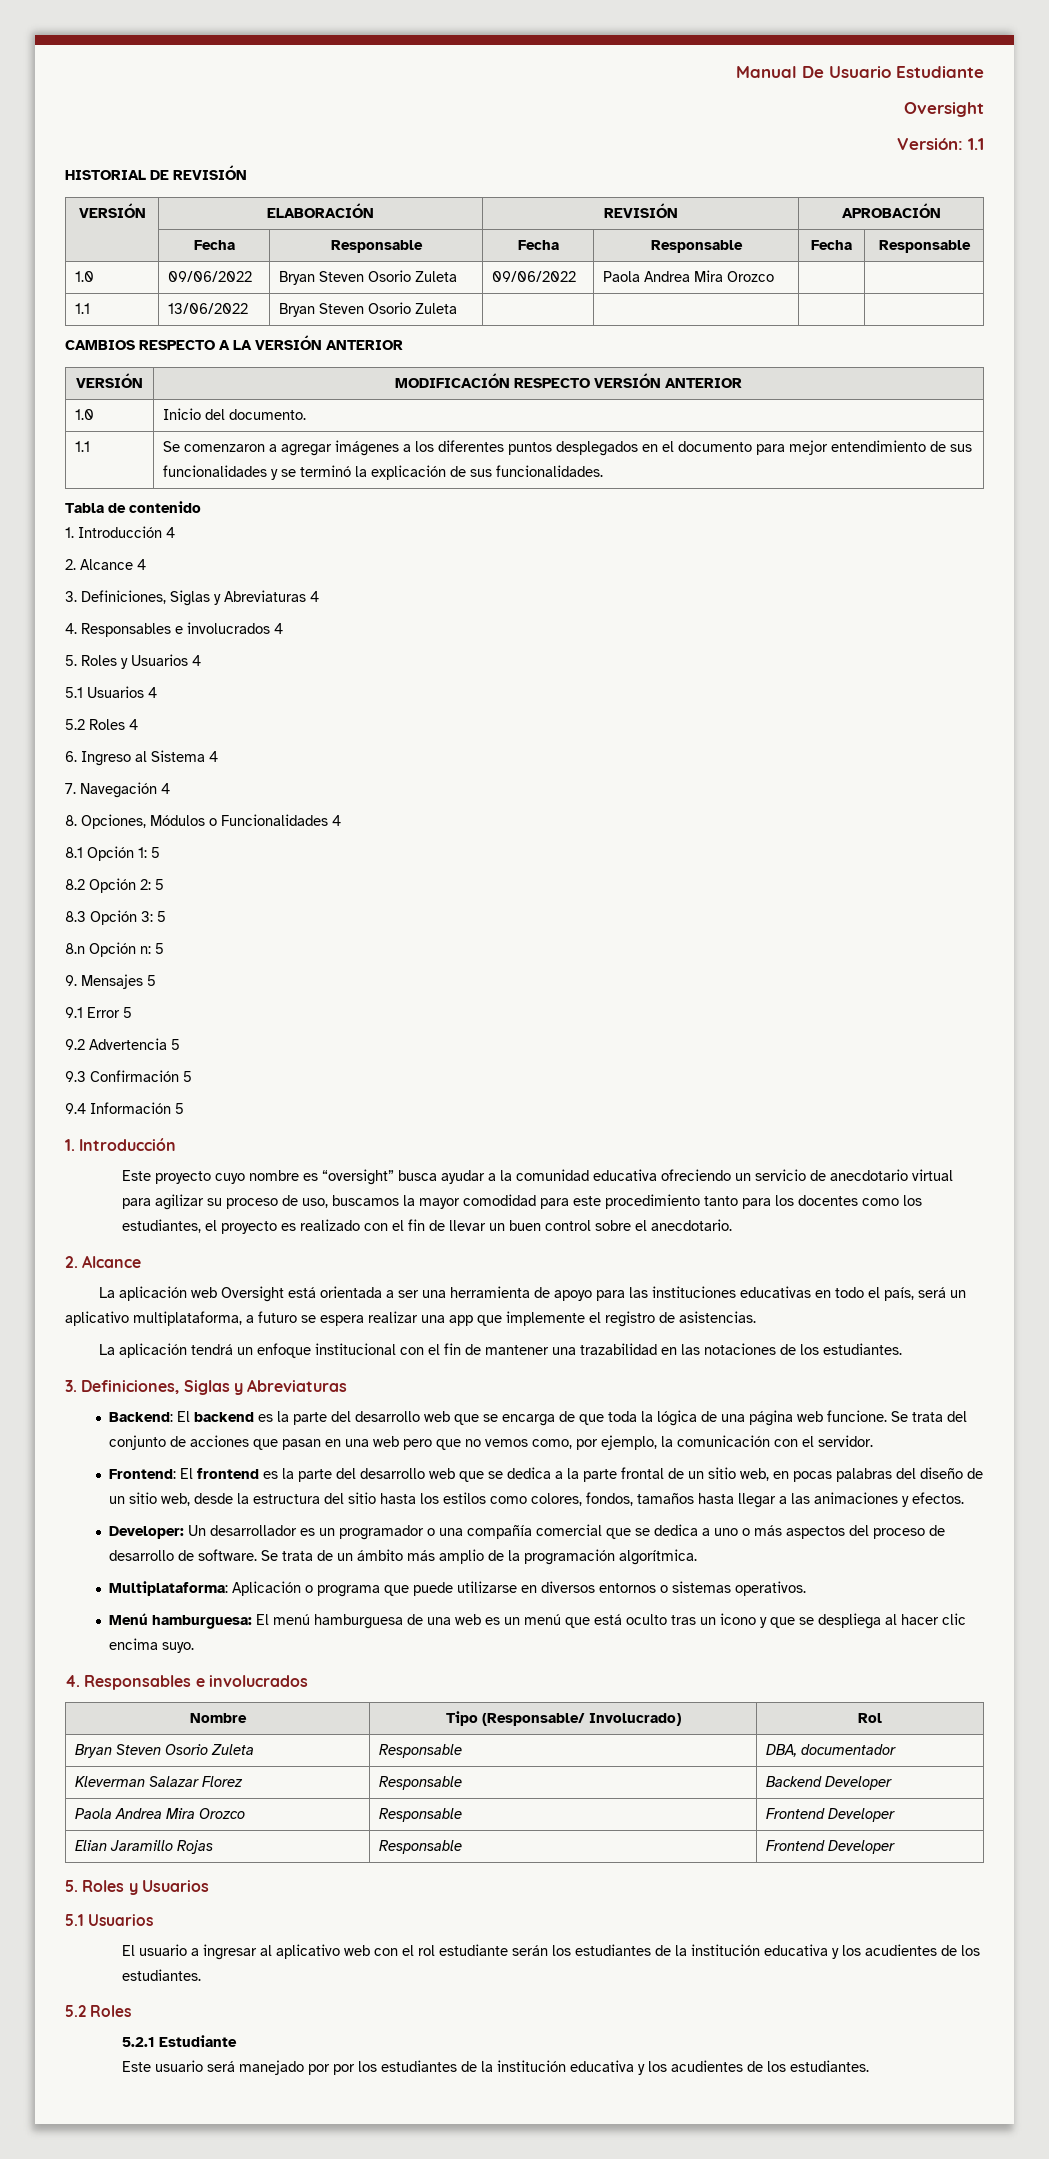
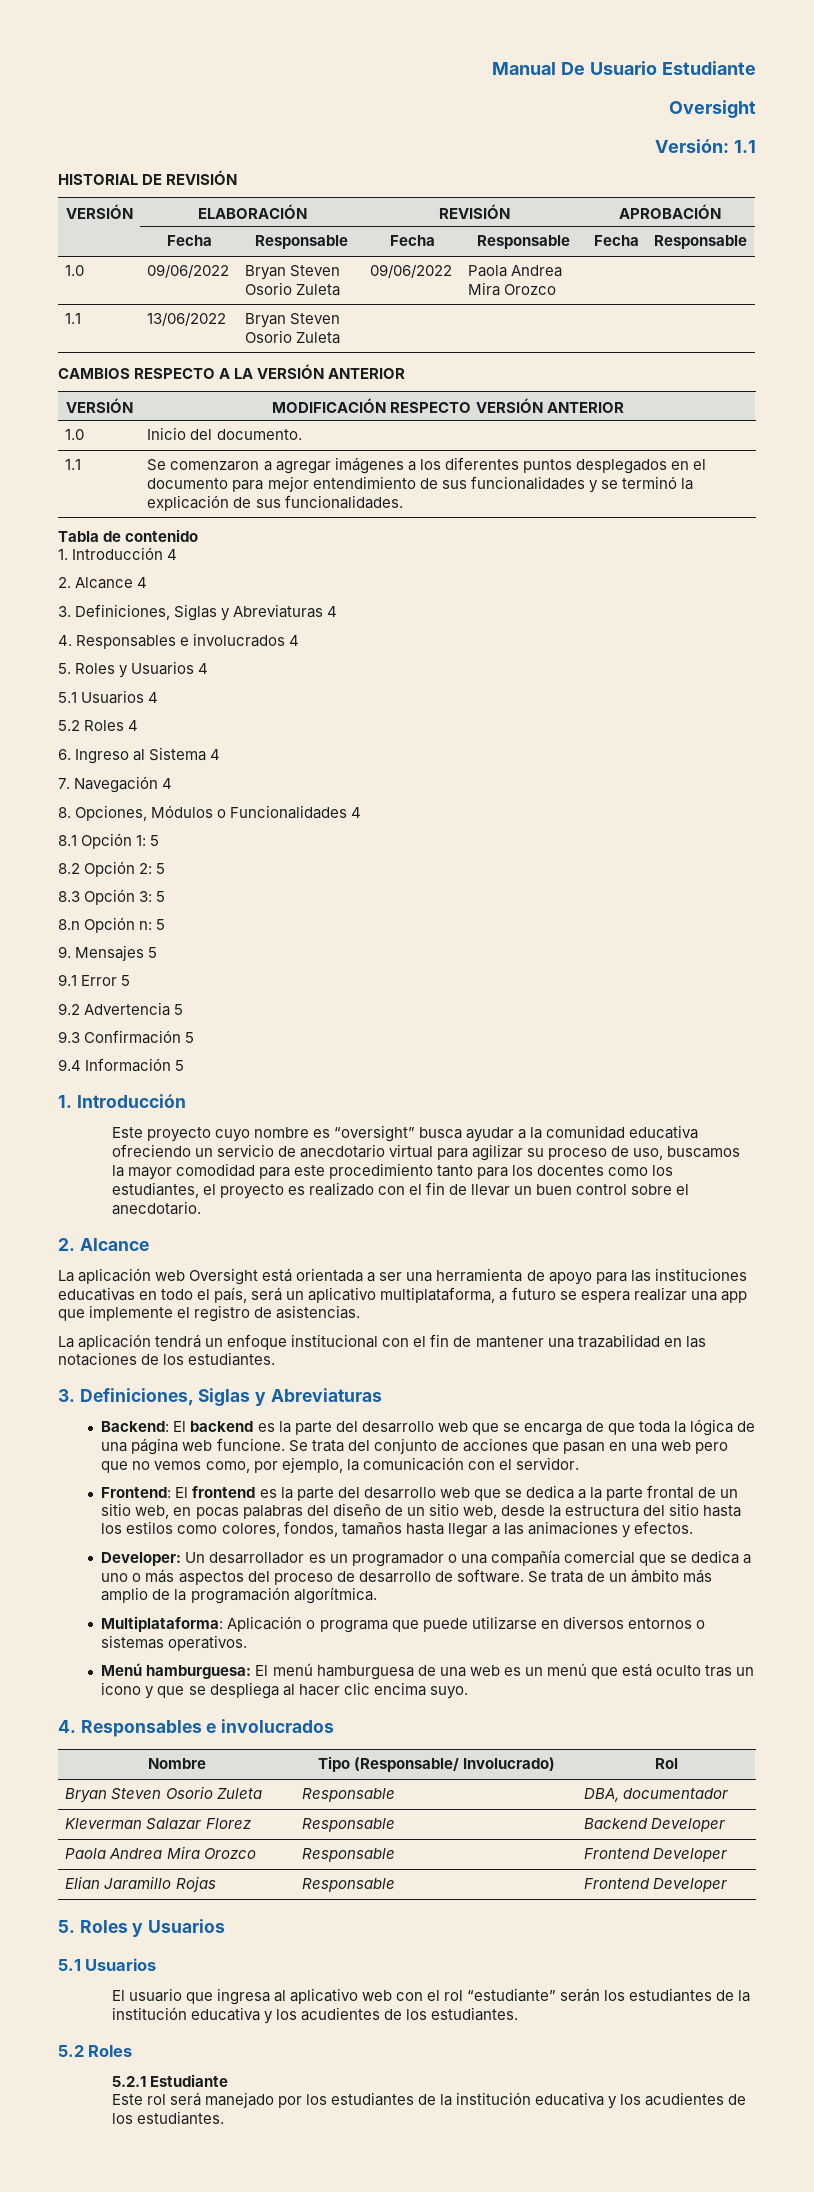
- El usuario a ingresar al aplicativo web con el rol estudiante serán los estudiantes de la institución educativa y los acudientes de los estudiantes.
+ El usuario que ingresa al aplicativo web con el rol “estudiante” serán los estudiantes de la institución educativa y los acudientes de los estudiantes.
- Este usuario será manejado por por los estudiantes de la institución educativa y los acudientes de los estudiantes.
+ Este rol será manejado por los estudiantes de la institución educativa y los acudientes de los estudiantes.

